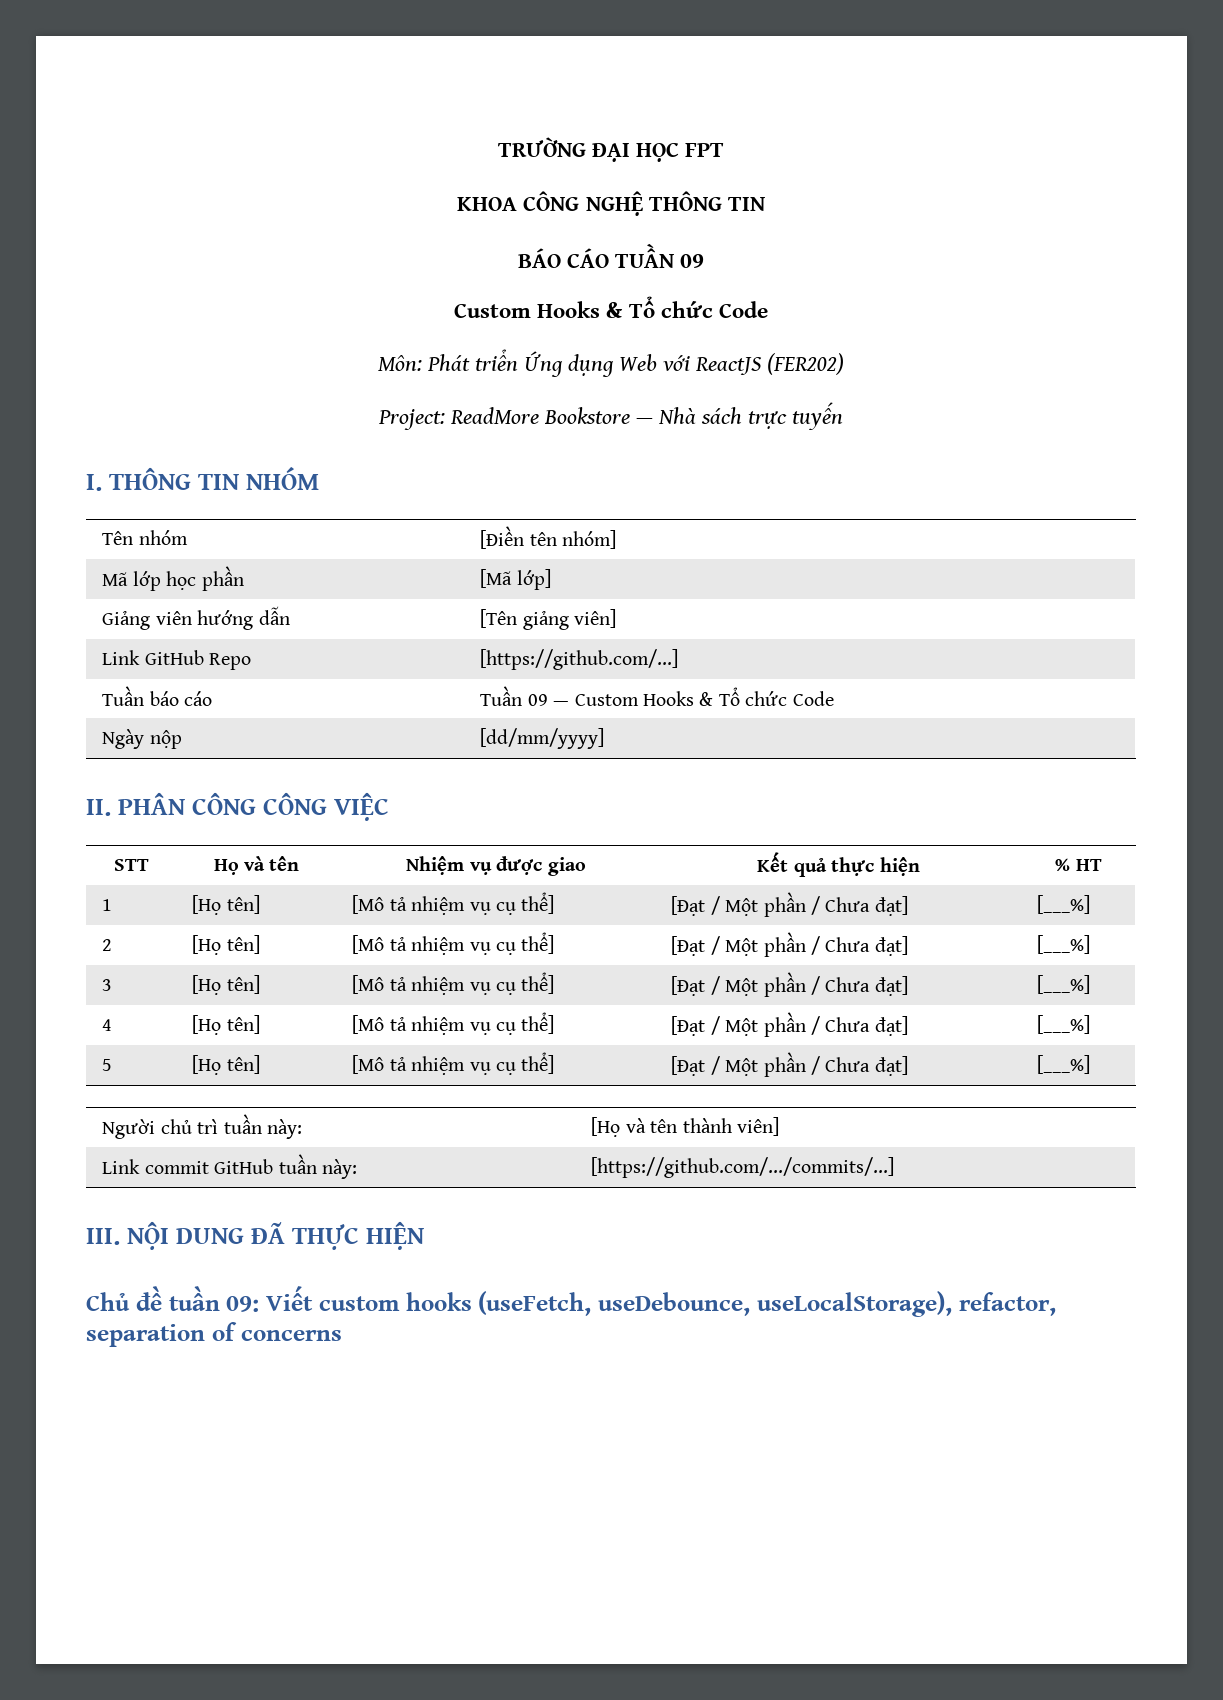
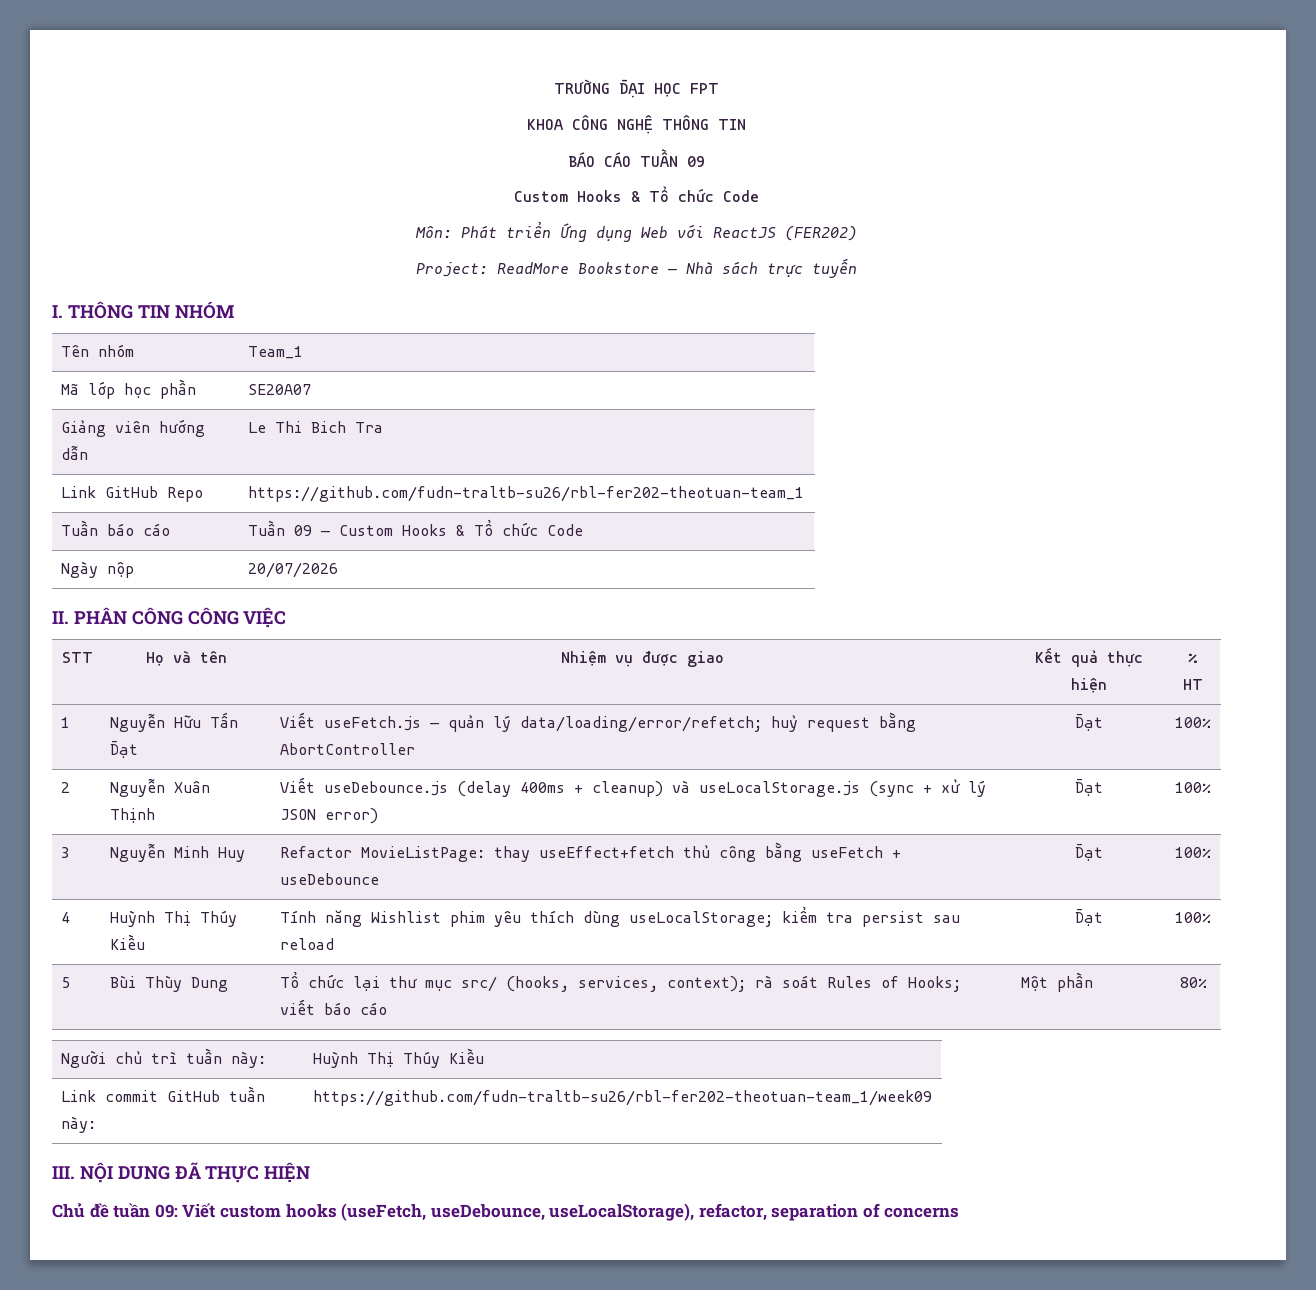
- Tên nhóm | [Điền tên nhóm]
+ Tên nhóm | Team_1
- Mã lớp học phần | [Mã lớp]
+ Mã lớp học phần | SE20A07
- Giảng viên hướng dẫn | [Tên giảng viên]
+ Giảng viên hướng dẫn | Le Thi Bich Tra
- Link GitHub Repo | [https://github.com/...]
+ Link GitHub Repo | https://github.com/fudn-traltb-su26/rbl-fer202-theotuan-team_1
- Ngày nộp | [dd/mm/yyyy]
+ Ngày nộp | 20/07/2026
- 1 | [Họ tên] | [Mô tả nhiệm vụ cụ thể] | [Đạt / Một phần / Chưa đạt] | [___%]
- 2 | [Họ tên] | [Mô tả nhiệm vụ cụ thể] | [Đạt / Một phần / Chưa đạt] | [___%]
- 3 | [Họ tên] | [Mô tả nhiệm vụ cụ thể] | [Đạt / Một phần / Chưa đạt] | [___%]
- 4 | [Họ tên] | [Mô tả nhiệm vụ cụ thể] | [Đạt / Một phần / Chưa đạt] | [___%]
- 5 | [Họ tên] | [Mô tả nhiệm vụ cụ thể] | [Đạt / Một phần / Chưa đạt] | [___%]
+ 1 | Nguyễn Hữu Tấn Đạt | Viết useFetch.js — quản lý data/loading/error/refetch; huỷ request bằng AbortController | Đạt | 100%
+ 2 | Nguyễn Xuân Thịnh | Viết useDebounce.js (delay 400ms + cleanup) và useLocalStorage.js (sync + xử lý JSON error) | Đạt | 100%
+ 3 | Nguyễn Minh Huy | Refactor MovieListPage: thay useEffect+fetch thủ công bằng useFetch + useDebounce | Đạt | 100%
+ 4 | Huỳnh Thị Thúy Kiều | Tính năng Wishlist phim yêu thích dùng useLocalStorage; kiểm tra persist sau reload | Đạt | 100%
+ 5 | Bùi Thùy Dung | Tổ chức lại thư mục src/ (hooks, services, context); rà soát Rules of Hooks; viết báo cáo | Một phần | 80%
- Người chủ trì tuần này: | [Họ và tên thành viên]
+ Người chủ trì tuần này: | Huỳnh Thị Thúy Kiều
- Link commit GitHub tuần này: | [https://github.com/.../commits/...]
+ Link commit GitHub tuần này: | https://github.com/fudn-traltb-su26/rbl-fer202-theotuan-team_1/week09

